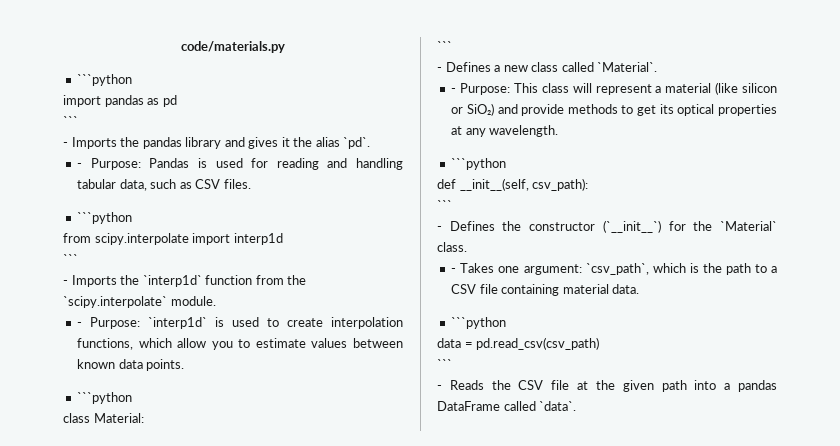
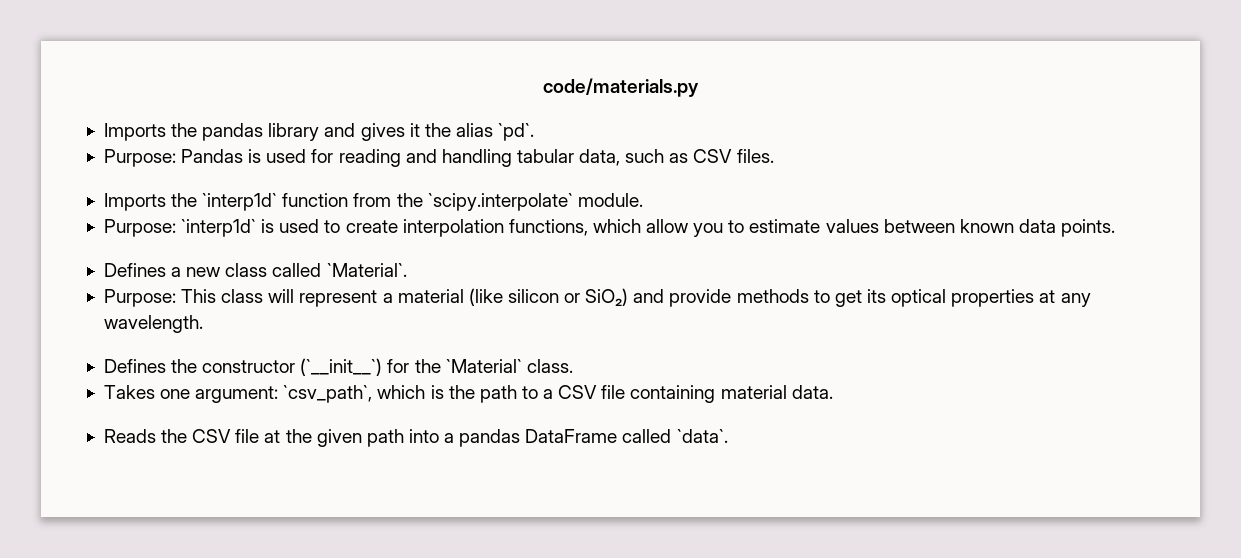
  code/materials.py
- ```python
- import pandas as pd
- ```
- - Imports the pandas library and gives it the alias `pd`.
+ Imports the pandas library and gives it the alias `pd`.
- - Purpose: Pandas is used for reading and handling tabular data, such as CSV files.
- ```python
- from scipy.interpolate import interp1d
- ```
- - Imports the `interp1d` function from the `scipy.interpolate` module.
+ Purpose: Pandas is used for reading and handling tabular data, such as CSV files.
+ Imports the `interp1d` function from the `scipy.interpolate` module.
- - Purpose: `interp1d` is used to create interpolation functions, which allow you to estimate values between known data points.
- ```python
- class Material:
- ```
- - Defines a new class called `Material`.
+ Purpose: `interp1d` is used to create interpolation functions, which allow you to estimate values between known data points.
+ Defines a new class called `Material`.
- - Purpose: This class will represent a material (like silicon or SiO₂) and provide methods to get its optical properties at any wavelength.
- ```python
- def __init__(self, csv_path):
- ```
- - Defines the constructor (`__init__`) for the `Material` class.
+ Purpose: This class will represent a material (like silicon or SiO₂) and provide methods to get its optical properties at any wavelength.
+ Defines the constructor (`__init__`) for the `Material` class.
- - Takes one argument: `csv_path`, which is the path to a CSV file containing material data.
- ```python
- data = pd.read_csv(csv_path)
- ```
- - Reads the CSV file at the given path into a pandas DataFrame called `data`.
+ Takes one argument: `csv_path`, which is the path to a CSV file containing material data.
+ Reads the CSV file at the given path into a pandas DataFrame called `data`.

